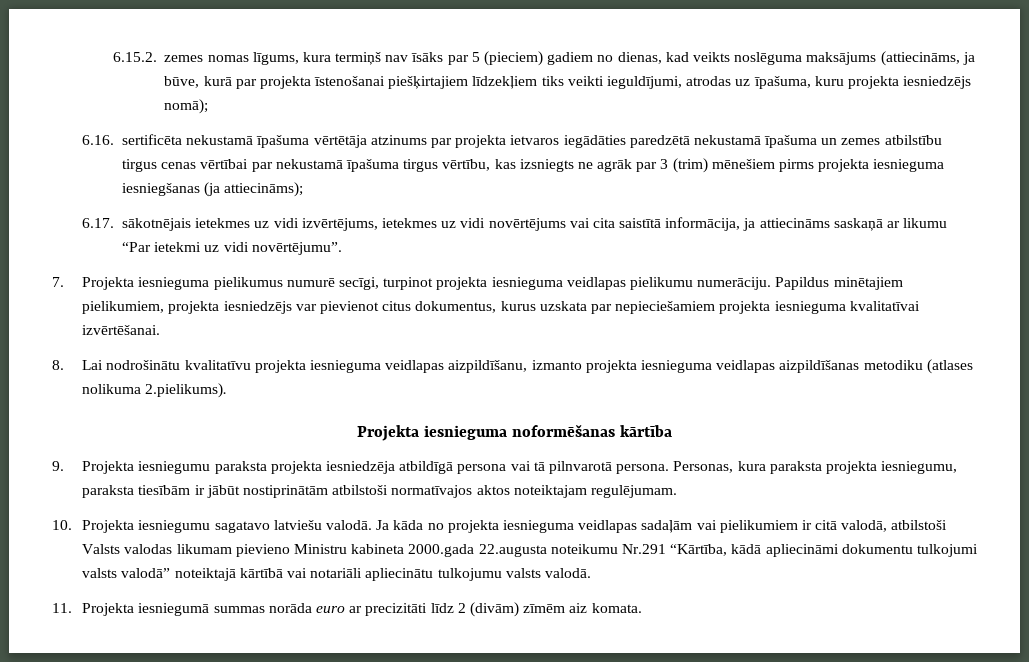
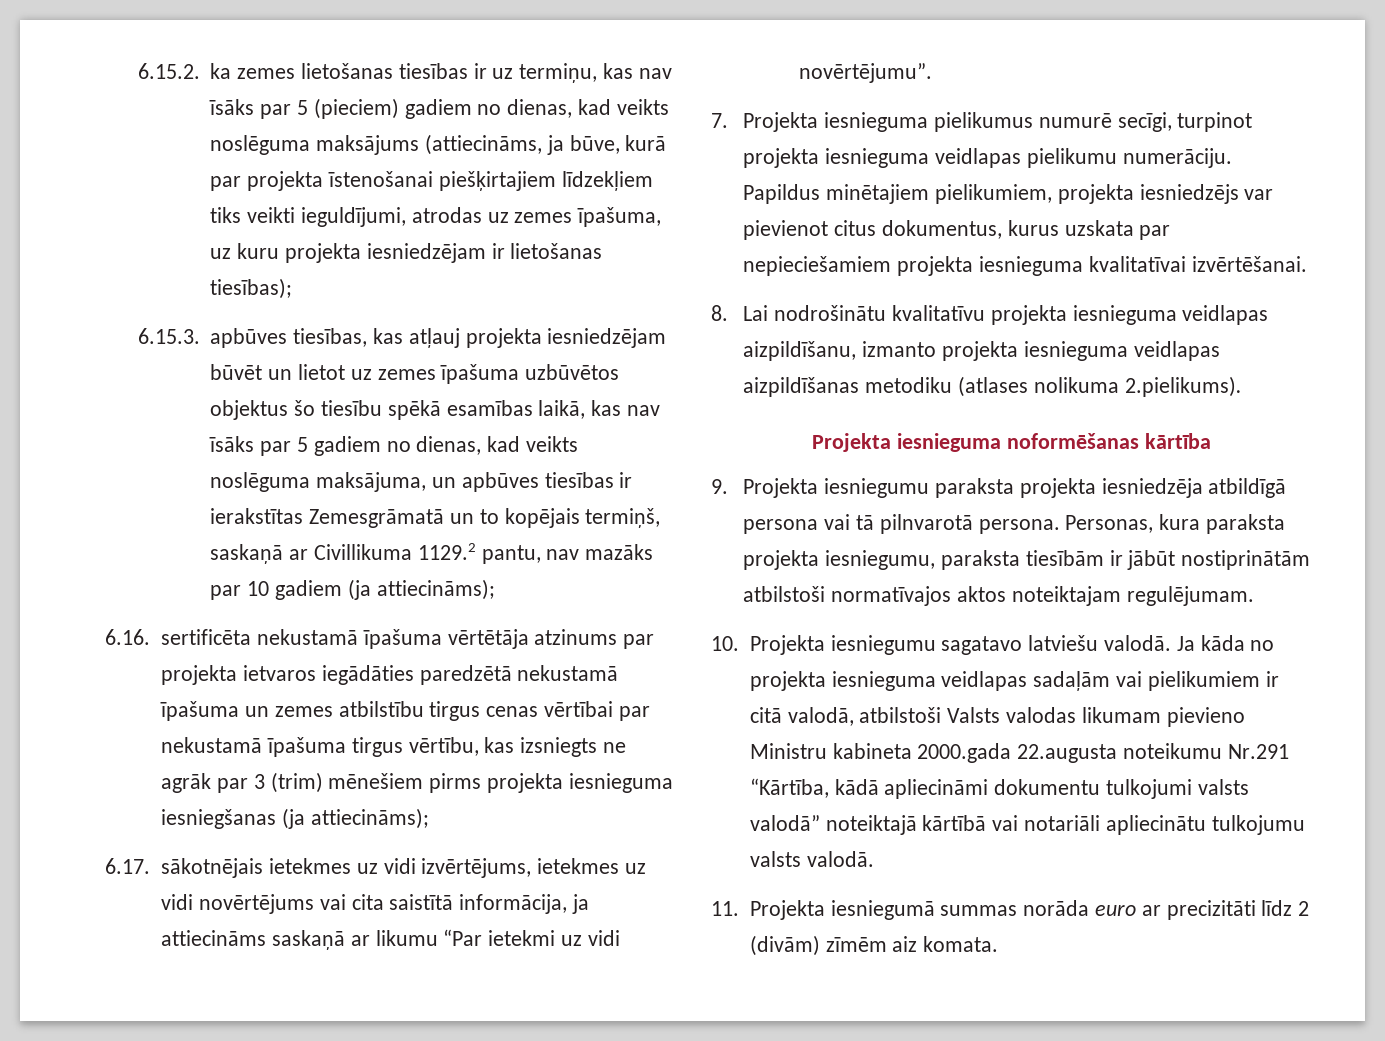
- 6.15.2. zemes nomas līgums, kura termiņš nav īsāks par 5 (pieciem) gadiem no dienas, kad veikts noslēguma maksājums (attiecināms, ja būve, kurā par projekta īstenošanai piešķirtajiem līdzekļiem tiks veikti ieguldījumi, atrodas uz īpašuma, kuru projekta iesniedzējs nomā);
+ 6.15.2. ka zemes lietošanas tiesības ir uz termiņu, kas nav īsāks par 5 (pieciem) gadiem no dienas, kad veikts noslēguma maksājums (attiecināms, ja būve, kurā par projekta īstenošanai piešķirtajiem līdzekļiem tiks veikti ieguldījumi, atrodas uz zemes īpašuma, uz kuru projekta iesniedzējam ir lietošanas tiesības);
+ 6.15.3. apbūves tiesības, kas atļauj projekta iesniedzējam būvēt un lietot uz zemes īpašuma uzbūvētos objektus šo tiesību spēkā esamības laikā, kas nav īsāks par 5 gadiem no dienas, kad veikts noslēguma maksājuma, un apbūves tiesības ir ierakstītas Zemesgrāmatā un to kopējais termiņš, saskaņā ar Civillikuma 1129.2 pantu, nav mazāks par 10 gadiem (ja attiecināms);

